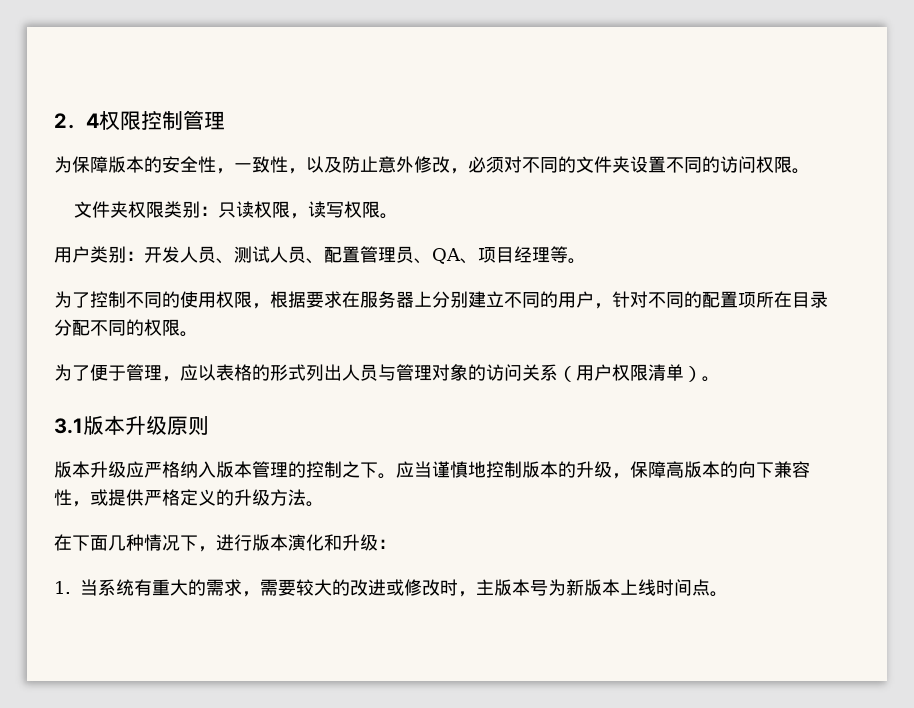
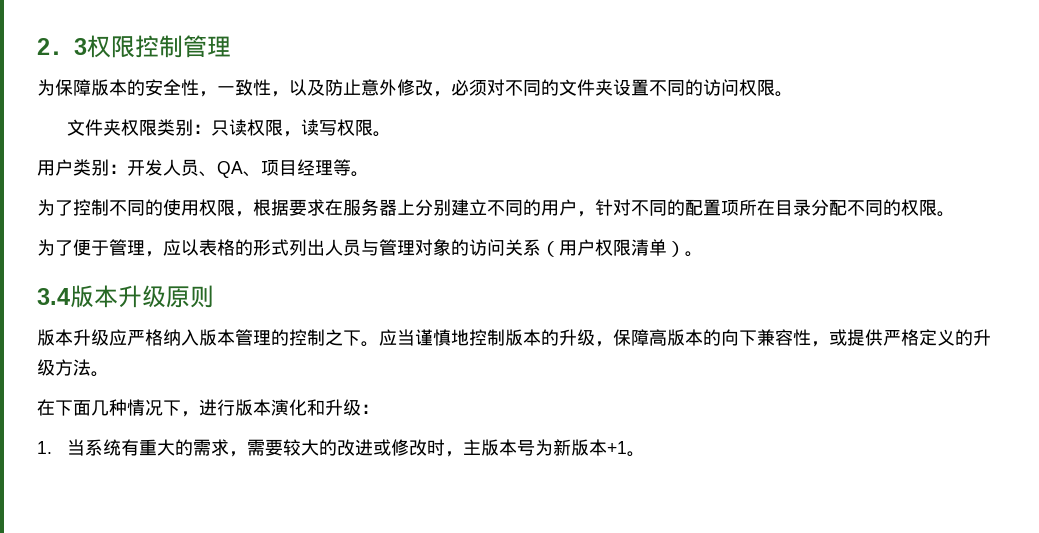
- 2．4权限控制管理
+ 2．3权限控制管理
- 用户类别：开发人员、测试人员、配置管理员、QA、项目经理等。
+ 用户类别：开发人员、QA、项目经理等。
- 3.1版本升级原则
+ 3.4版本升级原则
- 1.当系统有重大的需求，需要较大的改进或修改时，主版本号为新版本上线时间点。
+ 1.当系统有重大的需求，需要较大的改进或修改时，主版本号为新版本+1。

